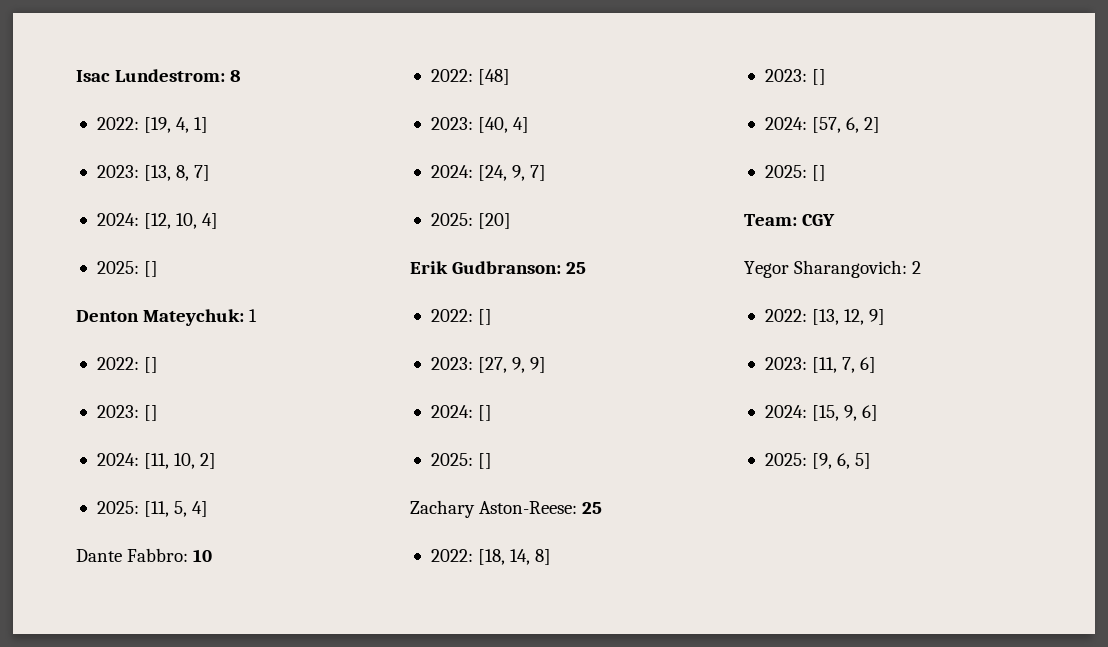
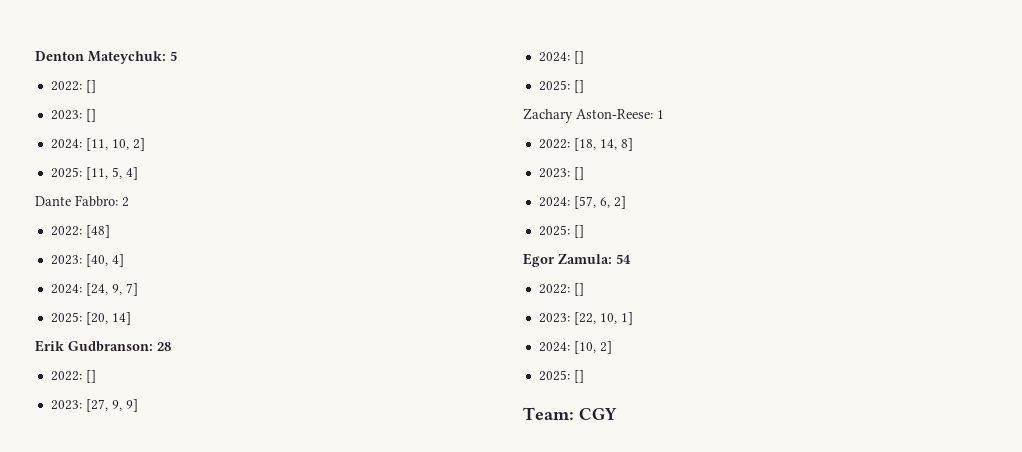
- Isac Lundestrom: 8
- 2022: [19, 4, 1]
- 2023: [13, 8, 7]
- 2024: [12, 10, 4]
- 2025: []
- Denton Mateychuk: 1
+ Denton Mateychuk: 5
- Dante Fabbro: 10
+ Dante Fabbro: 2
- 2025: [20]
+ 2025: [20, 14]
- Erik Gudbranson: 25
+ Erik Gudbranson: 28
- Zachary Aston-Reese: 25
+ Zachary Aston-Reese: 1
+ Egor Zamula: 54
+ 2022: []
+ 2023: [22, 10, 1]
+ 2024: [10, 2]
+ 2025: []
  Team: CGY
- Yegor Sharangovich: 2
- 2022: [13, 12, 9]
- 2023: [11, 7, 6]
- 2024: [15, 9, 6]
- 2025: [9, 6, 5]

